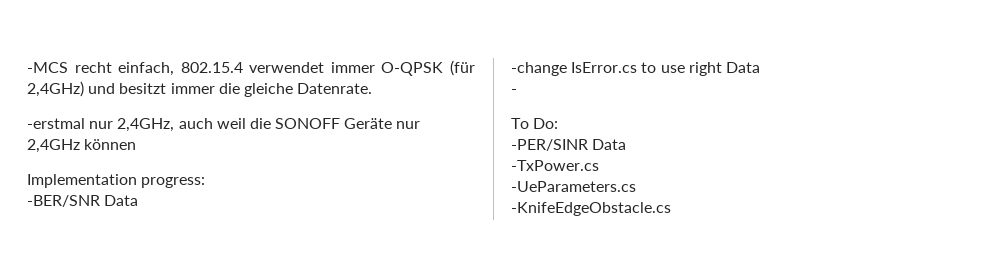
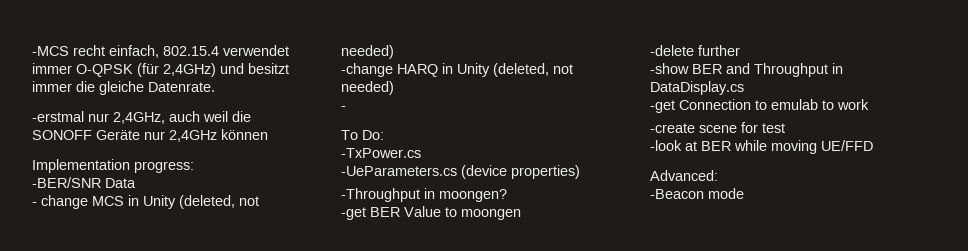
- -change IsError.cs to use right Data
+ - change MCS in Unity (deleted, not needed)
+ -change HARQ in Unity (deleted, not needed)
- -PER/SINR Data
- -UeParameters.cs
- -KnifeEdgeObstacle.cs
+ -UeParameters.cs (device properties)
+ -Throughput in moongen?
+ -get BER Value to moongen
+ -delete further
+ -show BER and Throughput in DataDisplay.cs
+ -get Connection to emulab to work
+ -create scene for test
+ -look at BER while moving UE/FFD
+ Advanced:
+ -Beacon mode

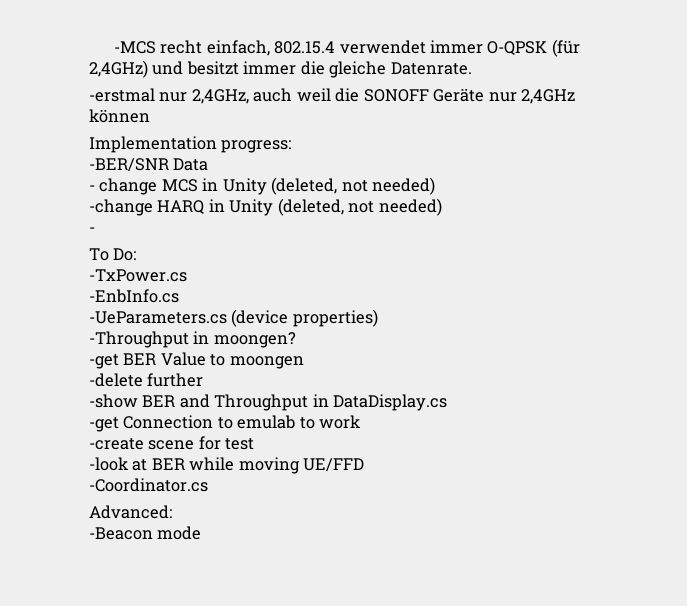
+ -EnbInfo.cs
+ -Coordinator.cs

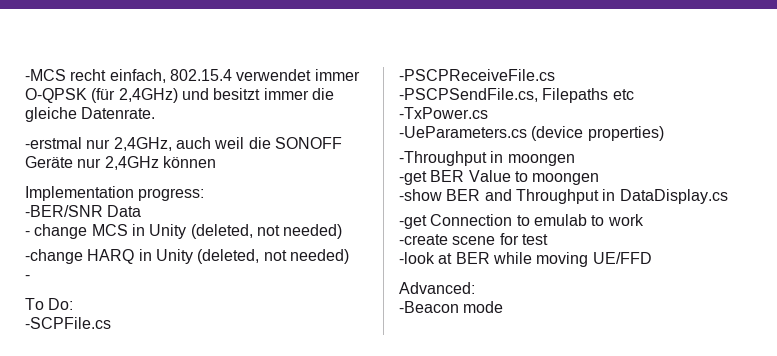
+ -SCPFile.cs
+ -PSCPReceiveFile.cs
+ -PSCPSendFile.cs, Filepaths etc
- -EnbInfo.cs
- -Throughput in moongen?
+ -Throughput in moongen
- -delete further
- -Coordinator.cs

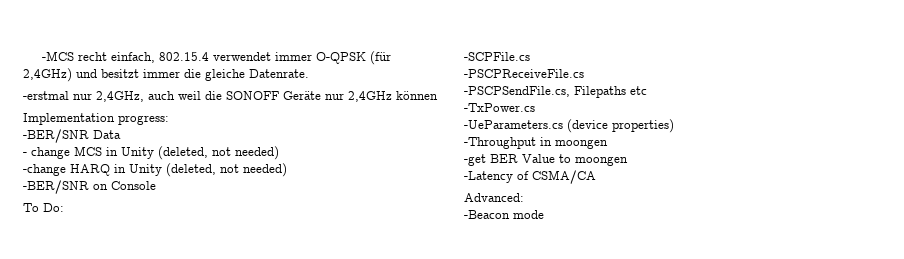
  -change HARQ in Unity (deleted, not needed)
- -
+ -BER/SNR on Console
- -show BER and Throughput in DataDisplay.cs
- -get Connection to emulab to work
- -create scene for test
- -look at BER while moving UE/FFD
+ -Latency of CSMA/CA

